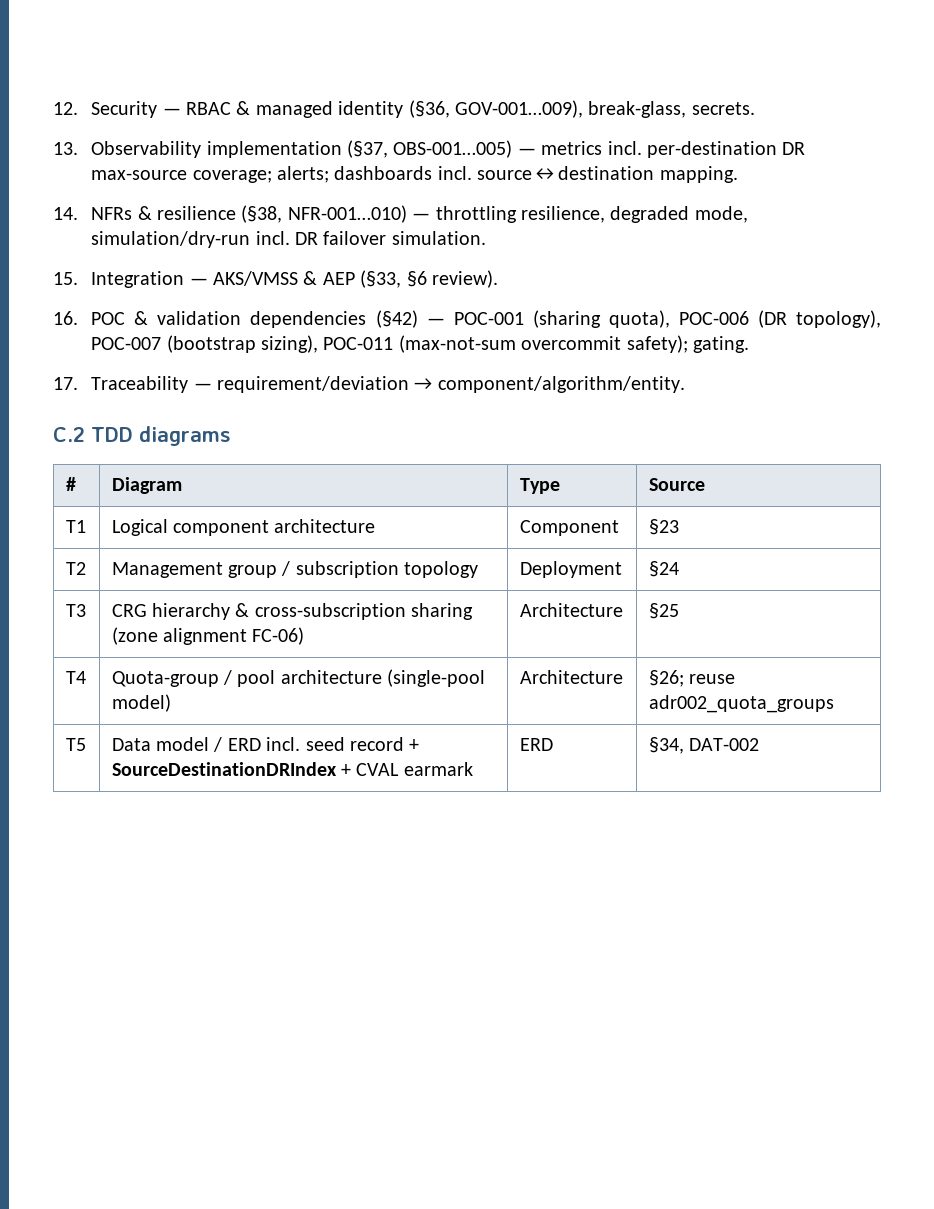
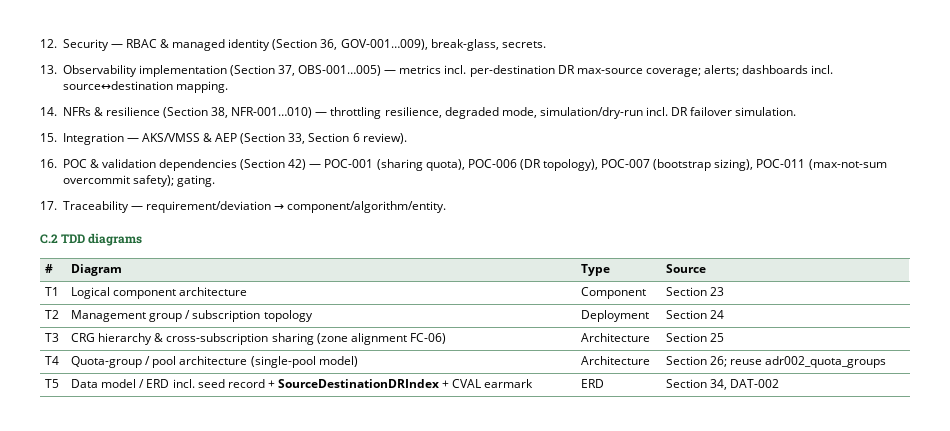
- 12. Security — RBAC & managed identity (§36, GOV-001…009), break-glass, secrets.
+ 12. Security — RBAC & managed identity (Section 36, GOV-001…009), break-glass, secrets.
- 13. Observability implementation (§37, OBS-001…005) — metrics incl. per-destination DR max-source coverage; alerts; dashboards incl. source↔destination mapping.
+ 13. Observability implementation (Section 37, OBS-001…005) — metrics incl. per-destination DR max-source coverage; alerts; dashboards incl. source↔destination mapping.
- 14. NFRs & resilience (§38, NFR-001…010) — throttling resilience, degraded mode, simulation/dry-run incl. DR failover simulation.
+ 14. NFRs & resilience (Section 38, NFR-001…010) — throttling resilience, degraded mode, simulation/dry-run incl. DR failover simulation.
- 15. Integration — AKS/VMSS & AEP (§33, §6 review).
+ 15. Integration — AKS/VMSS & AEP (Section 33, Section 6 review).
- 16. POC & validation dependencies (§42) — POC-001 (sharing quota), POC-006 (DR topology), POC-007 (bootstrap sizing), POC-011 (max-not-sum overcommit safety); gating.
+ 16. POC & validation dependencies (Section 42) — POC-001 (sharing quota), POC-006 (DR topology), POC-007 (bootstrap sizing), POC-011 (max-not-sum overcommit safety); gating.
- T1 | Logical component architecture | Component | §23
+ T1 | Logical component architecture | Component | Section 23
- T2 | Management group / subscription topology | Deployment | §24
+ T2 | Management group / subscription topology | Deployment | Section 24
- T3 | CRG hierarchy & cross-subscription sharing (zone alignment FC-06) | Architecture | §25
+ T3 | CRG hierarchy & cross-subscription sharing (zone alignment FC-06) | Architecture | Section 25
- T4 | Quota-group / pool architecture (single-pool model) | Architecture | §26; reuse adr002_quota_groups
+ T4 | Quota-group / pool architecture (single-pool model) | Architecture | Section 26; reuse adr002_quota_groups
- T5 | Data model / ERD incl. seed record + SourceDestinationDRIndex + CVAL earmark | ERD | §34, DAT-002
+ T5 | Data model / ERD incl. seed record + SourceDestinationDRIndex + CVAL earmark | ERD | Section 34, DAT-002

